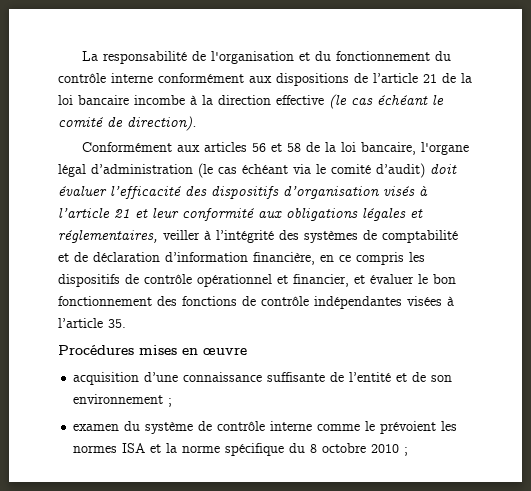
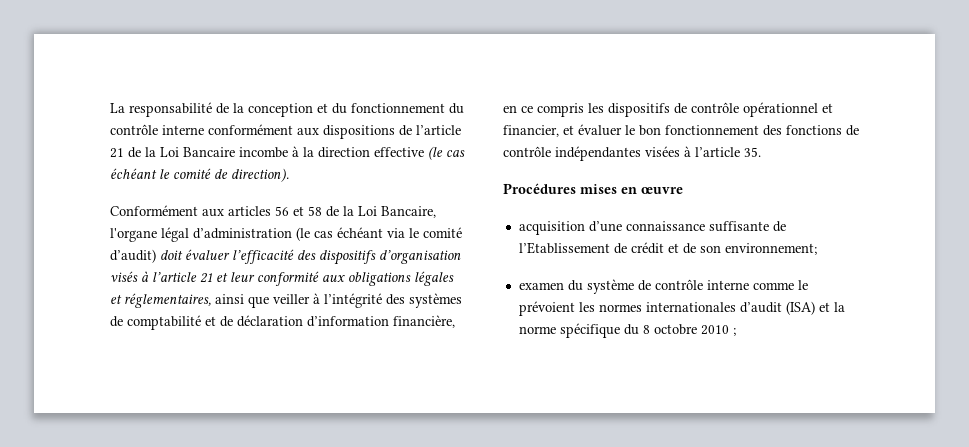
- La responsabilité de l'organisation et du fonctionnement du contrôle interne conformément aux dispositions de l’article 21 de la loi bancaire incombe à la direction effective (le cas échéant le comité de direction).
+ La responsabilité de la conception et du fonctionnement du contrôle interne conformément aux dispositions de l’article 21 de la Loi Bancaire incombe à la direction effective (le cas échéant le comité de direction).
- Conformément aux articles 56 et 58 de la loi bancaire, l'organe légal d’administration (le cas échéant via le comité d’audit) doit évaluer l’efficacité des dispositifs d’organisation visés à l’article 21 et leur conformité aux obligations légales et réglementaires, veiller à l’intégrité des systèmes de comptabilité et de déclaration d’information financière, en ce compris les dispositifs de contrôle opérationnel et financier, et évaluer le bon fonctionnement des fonctions de contrôle indépendantes visées à l’article 35.
+ Conformément aux articles 56 et 58 de la Loi Bancaire, l'organe légal d’administration (le cas échéant via le comité d’audit) doit évaluer l’efficacité des dispositifs d’organisation visés à l’article 21 et leur conformité aux obligations légales et réglementaires, ainsi que veiller à l’intégrité des systèmes de comptabilité et de déclaration d’information financière, en ce compris les dispositifs de contrôle opérationnel et financier, et évaluer le bon fonctionnement des fonctions de contrôle indépendantes visées à l’article 35.
- acquisition d’une connaissance suffisante de l’entité et de son environnement ;
+ acquisition d’une connaissance suffisante de l’Etablissement de crédit et de son environnement;
- examen du système de contrôle interne comme le prévoient les normes ISA et la norme spécifique du 8 octobre 2010 ;
+ examen du système de contrôle interne comme le prévoient les normes internationales d’audit (ISA) et la norme spécifique du 8 octobre 2010 ;

